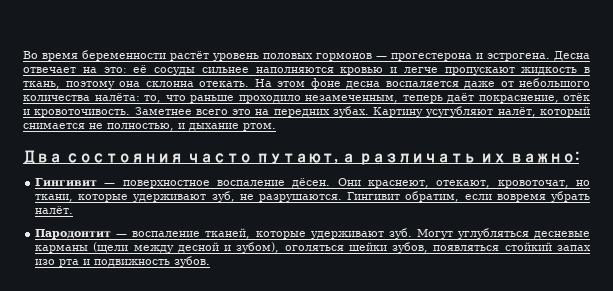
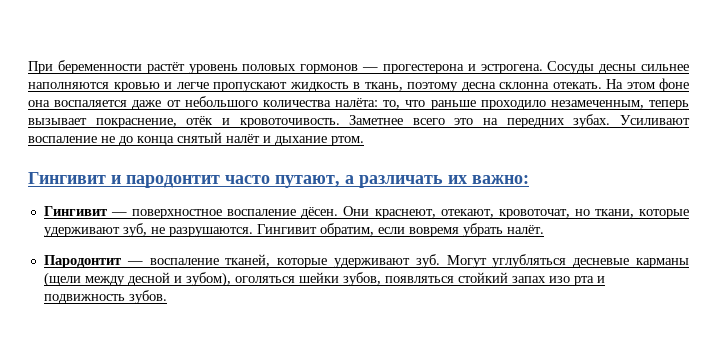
- Во время беременности растёт уровень половых гормонов — прогестерона и эстрогена.
+ При беременности растёт уровень половых гормонов — прогестерона и эстрогена.
- Десна отвечает на это: её сосуды сильнее наполняются кровью и легче пропускают жидкость в ткань, поэтому она склонна отекать.
+ Сосуды десны сильнее наполняются кровью и легче пропускают жидкость в ткань, поэтому десна склонна отекать.
- На этом фоне десна воспаляется даже от небольшого количества налёта: то, что раньше проходило незамеченным, теперь даёт покраснение, отёк и кровоточивость.
+ На этом фоне она воспаляется даже от небольшого количества налёта: то, что раньше проходило незамеченным, теперь вызывает покраснение, отёк и кровоточивость.
- Картину усугубляют налёт, который снимается не полностью, и дыхание ртом.
+ Усиливают воспаление не до конца снятый налёт и дыхание ртом.
- Два состояния часто путают, а различать их важно:
+ Гингивит и пародонтит часто путают, а различать их важно:

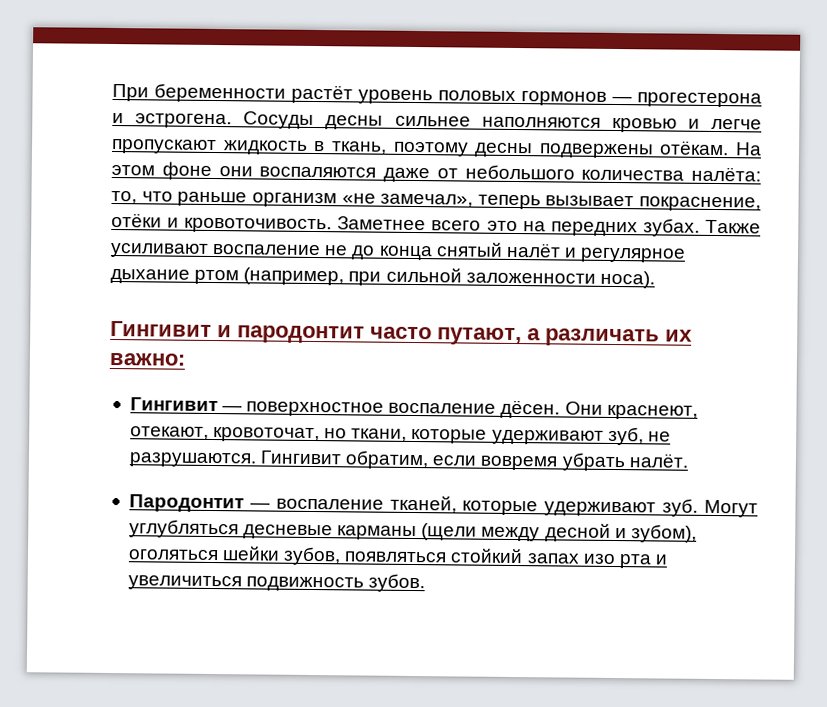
- Сосуды десны сильнее наполняются кровью и легче пропускают жидкость в ткань, поэтому десна склонна отекать.
+ Сосуды десны сильнее наполняются кровью и легче пропускают жидкость в ткань, поэтому десны подвержены отёкам.
- На этом фоне она воспаляется даже от небольшого количества налёта: то, что раньше проходило незамеченным, теперь вызывает покраснение, отёк и кровоточивость.
+ На этом фоне они воспаляются даже от небольшого количества налёта: то, что раньше организм «не замечал», теперь вызывает покраснение, отёки и кровоточивость.
- Усиливают воспаление не до конца снятый налёт и дыхание ртом.
+ Также усиливают воспаление не до конца снятый налёт и регулярное дыхание ртом (например, при сильной заложенности носа).
- Могут углубляться десневые карманы (щели между десной и зубом), оголяться шейки зубов, появляться стойкий запах изо рта и подвижность зубов.
+ Могут углубляться десневые карманы (щели между десной и зубом), оголяться шейки зубов, появляться стойкий запах изо рта и увеличиться подвижность зубов.

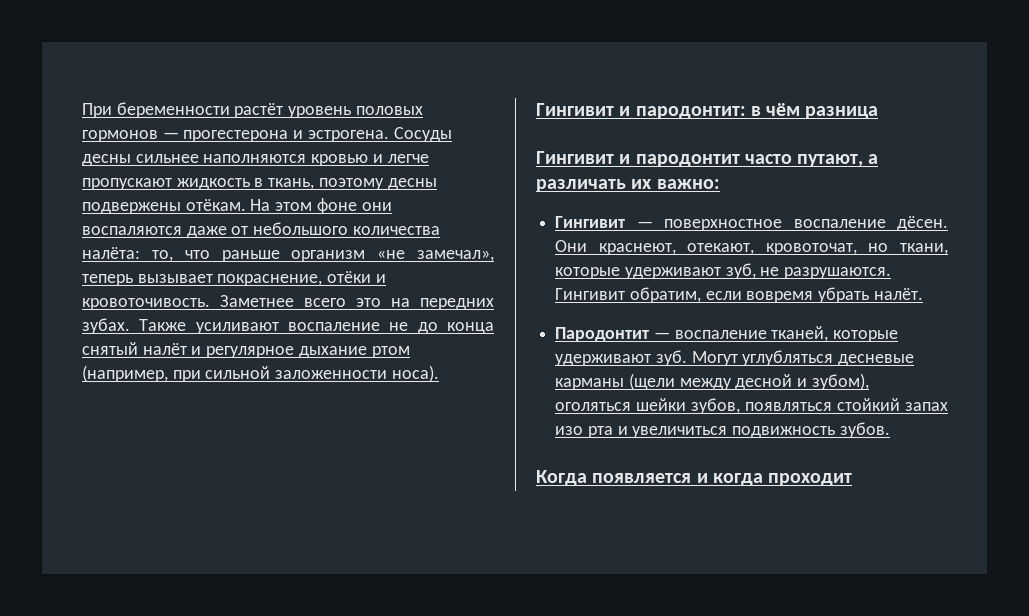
+ Гингивит и пародонтит: в чём разница
+ Когда появляется и когда проходит

